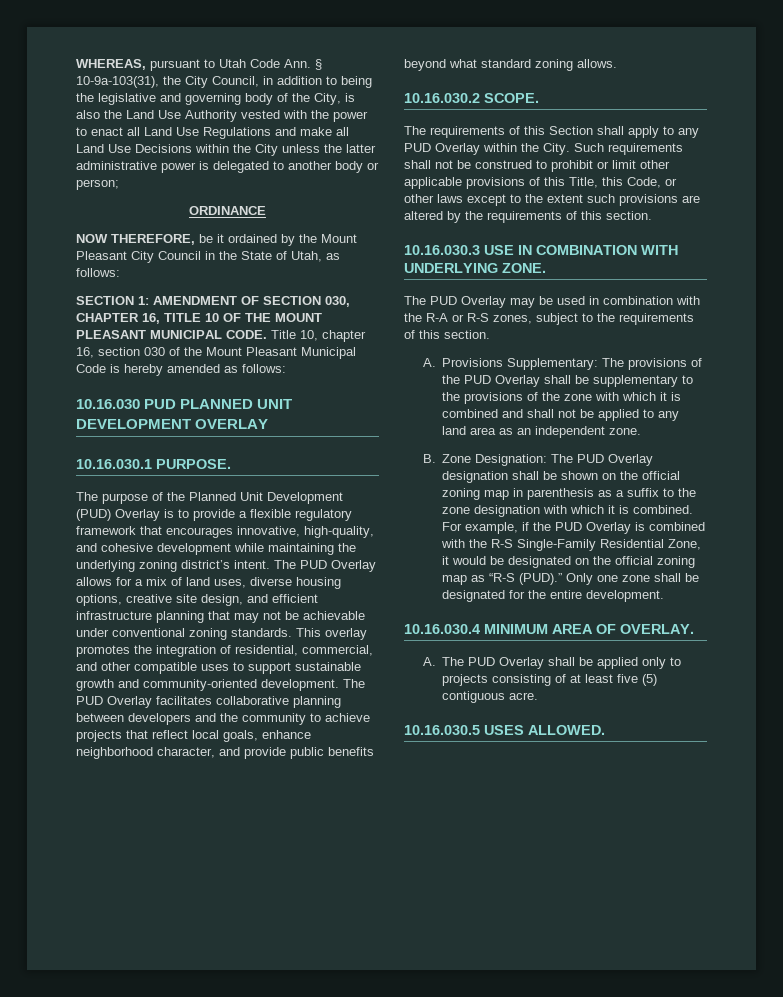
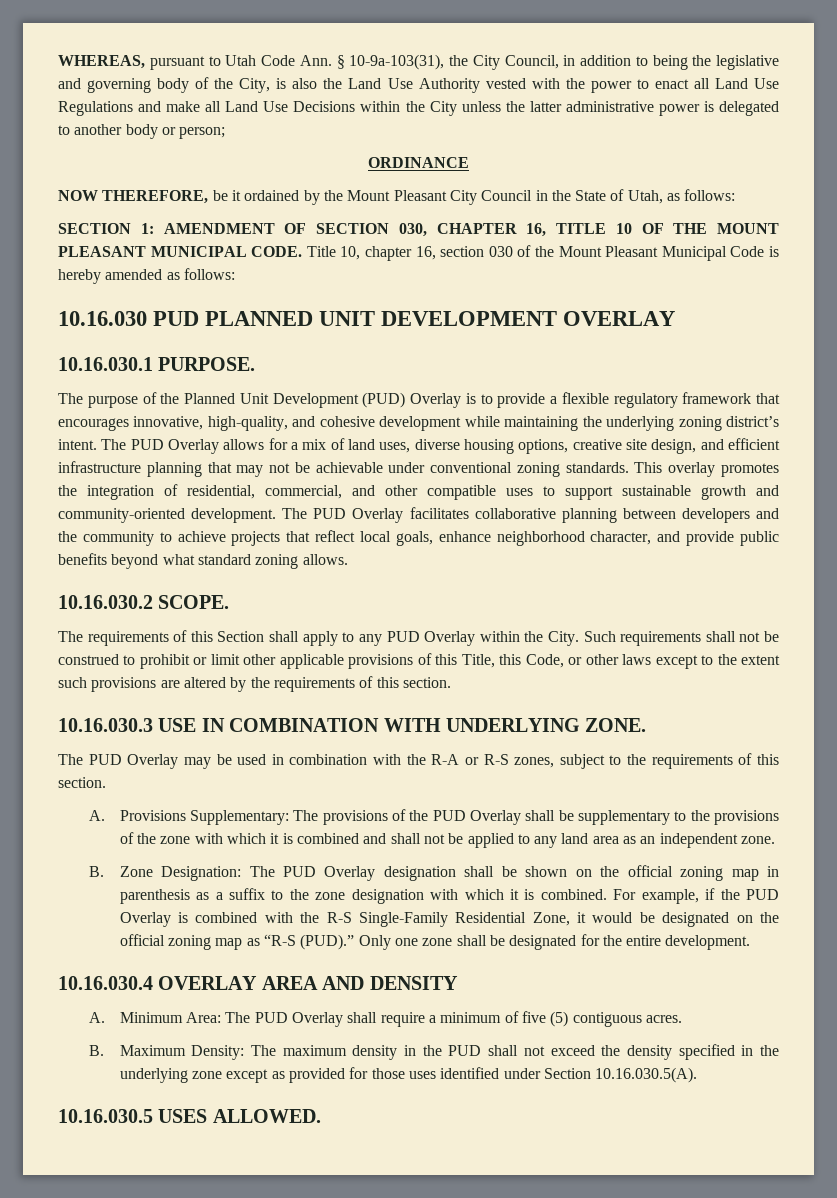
- 10.16.030.4 MINIMUM AREA OF OVERLAY.
- A. The PUD Overlay shall be applied only to projects consisting of at least five (5) contiguous acre.
+ 10.16.030.4 OVERLAY AREA AND DENSITY
+ A. Minimum Area: The PUD Overlay shall require a minimum of five (5) contiguous acres.
+ B. Maximum Density: The maximum density in the PUD shall not exceed the density specified in the underlying zone except as provided for those uses identified under Section 10.16.030.5(A).

